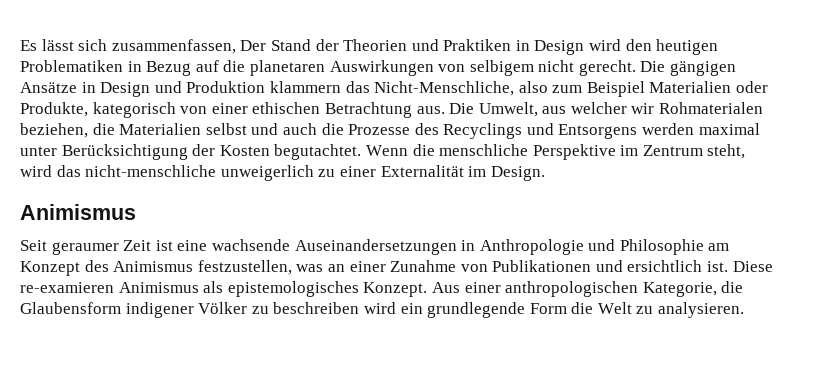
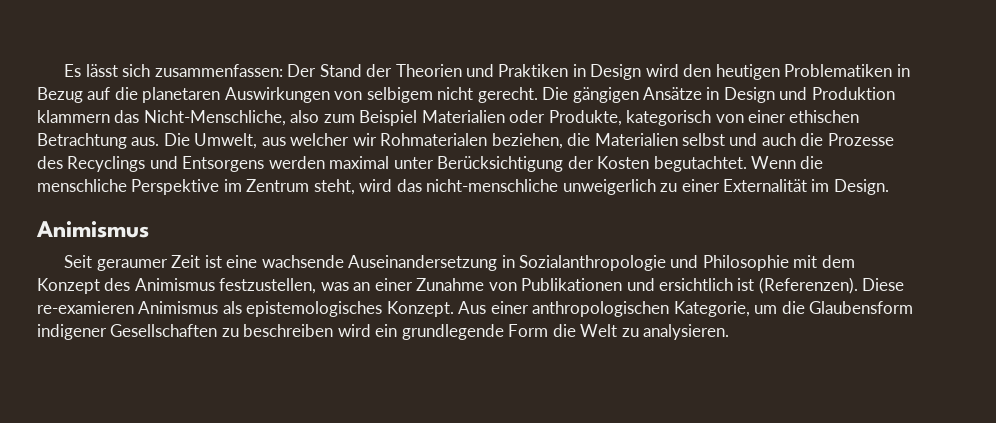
- Es lässt sich zusammenfassen, Der Stand der Theorien und Praktiken in Design wird den heutigen Problematiken in Bezug auf die planetaren Auswirkungen von selbigem nicht gerecht.
+ Es lässt sich zusammenfassen: Der Stand der Theorien und Praktiken in Design wird den heutigen Problematiken in Bezug auf die planetaren Auswirkungen von selbigem nicht gerecht.
- Seit geraumer Zeit ist eine wachsende Auseinandersetzungen in Anthropologie und Philosophie am Konzept des Animismus festzustellen, was an einer Zunahme von Publikationen und ersichtlich ist.
+ Seit geraumer Zeit ist eine wachsende Auseinandersetzung in Sozialanthropologie und Philosophie mit dem Konzept des Animismus festzustellen, was an einer Zunahme von Publikationen und ersichtlich ist (Referenzen).
- Aus einer anthropologischen Kategorie, die Glaubensform indigener Völker zu beschreiben wird ein grundlegende Form die Welt zu analysieren.
+ Aus einer anthropologischen Kategorie, um die Glaubensform indigener Gesellschaften zu beschreiben wird ein grundlegende Form die Welt zu analysieren.

